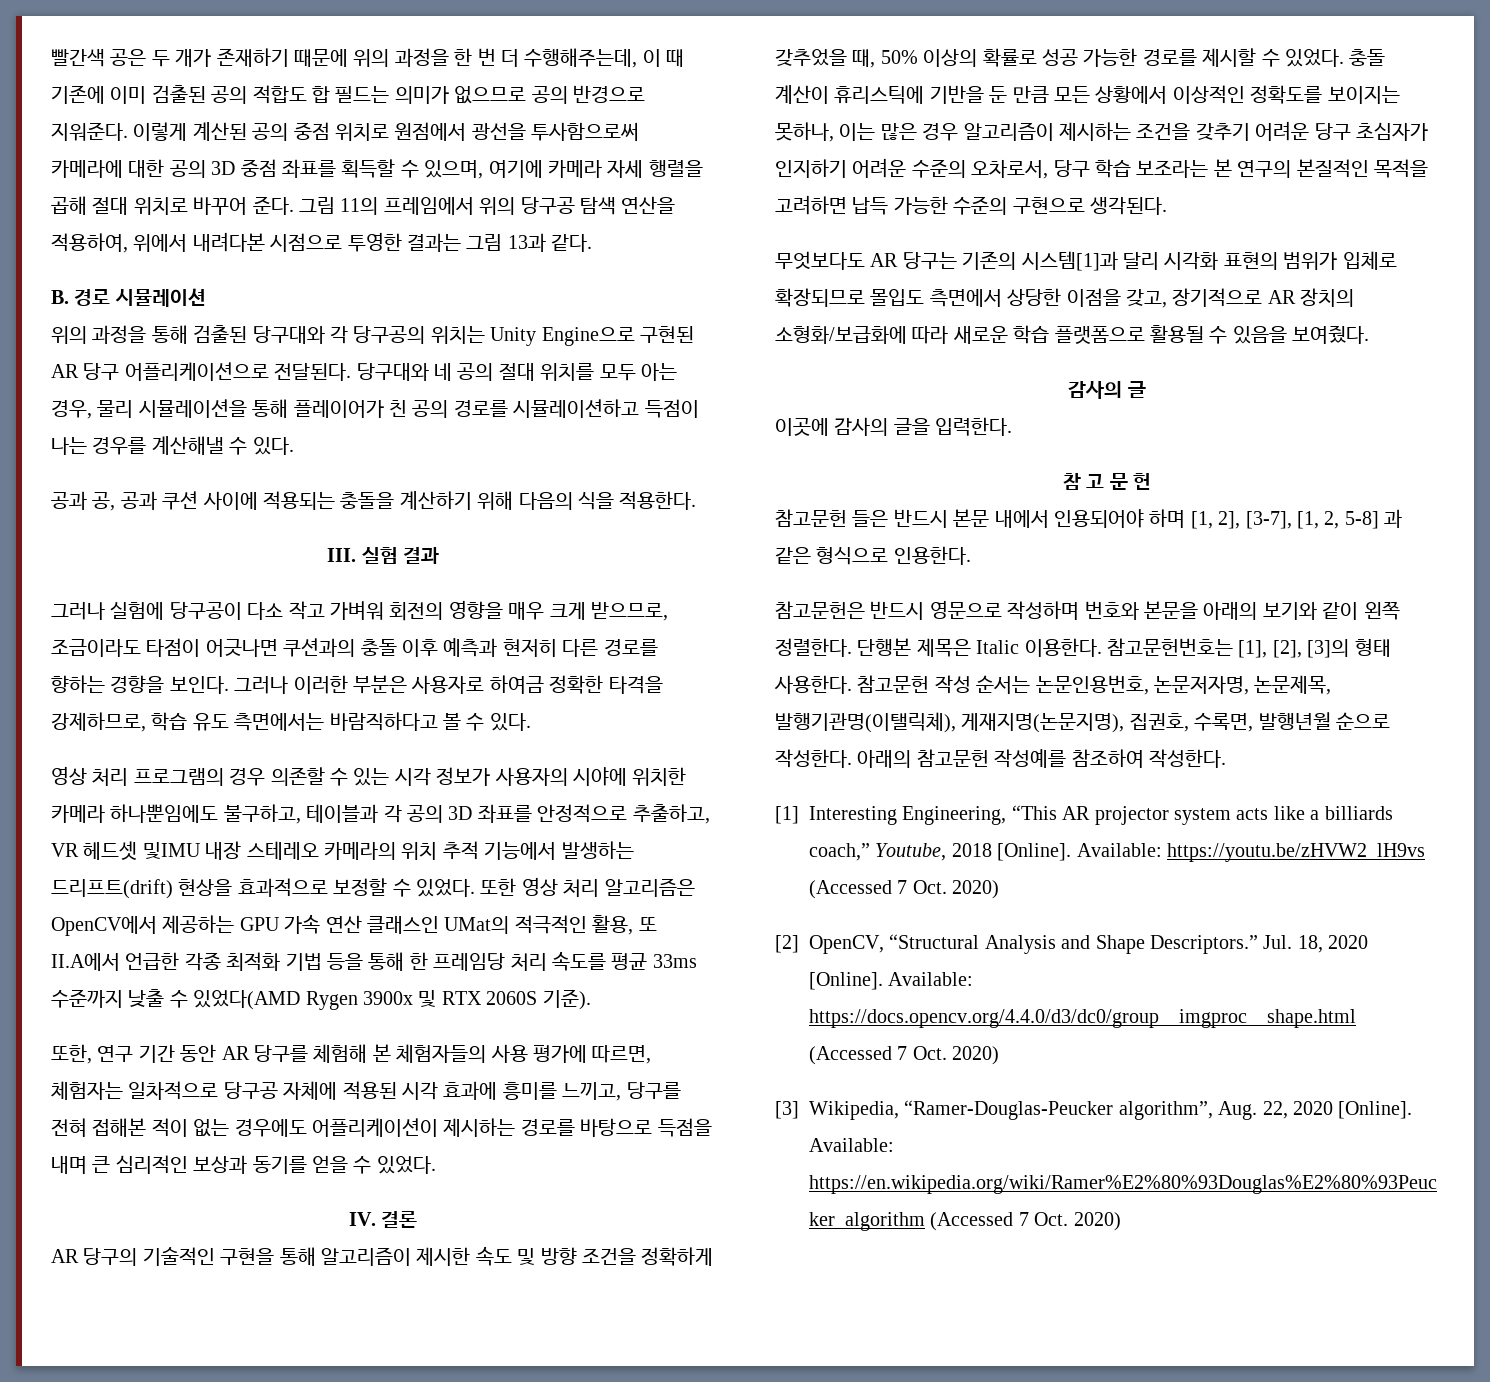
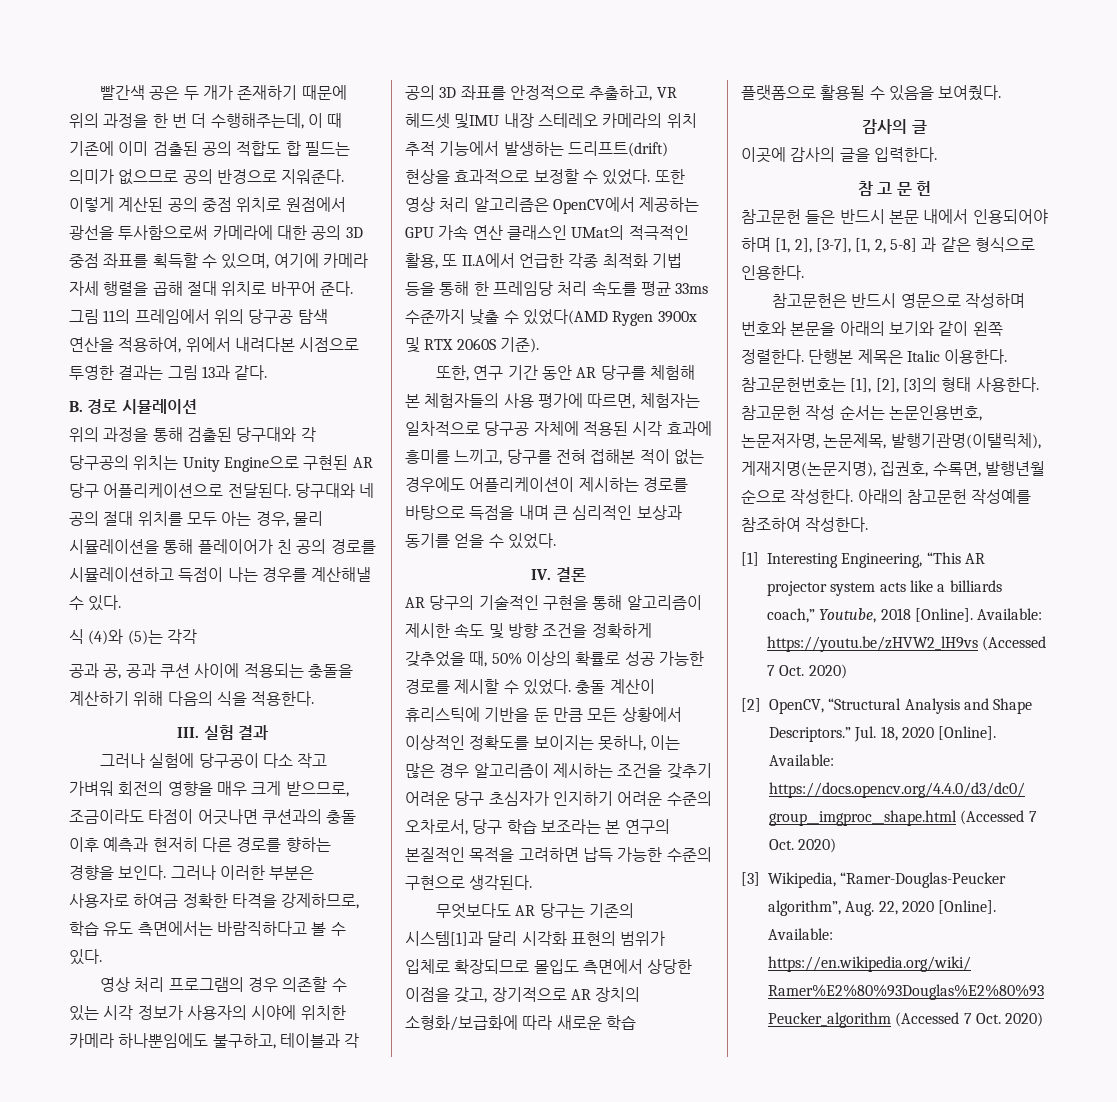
+ 식 (4)와 (5)는 각각

